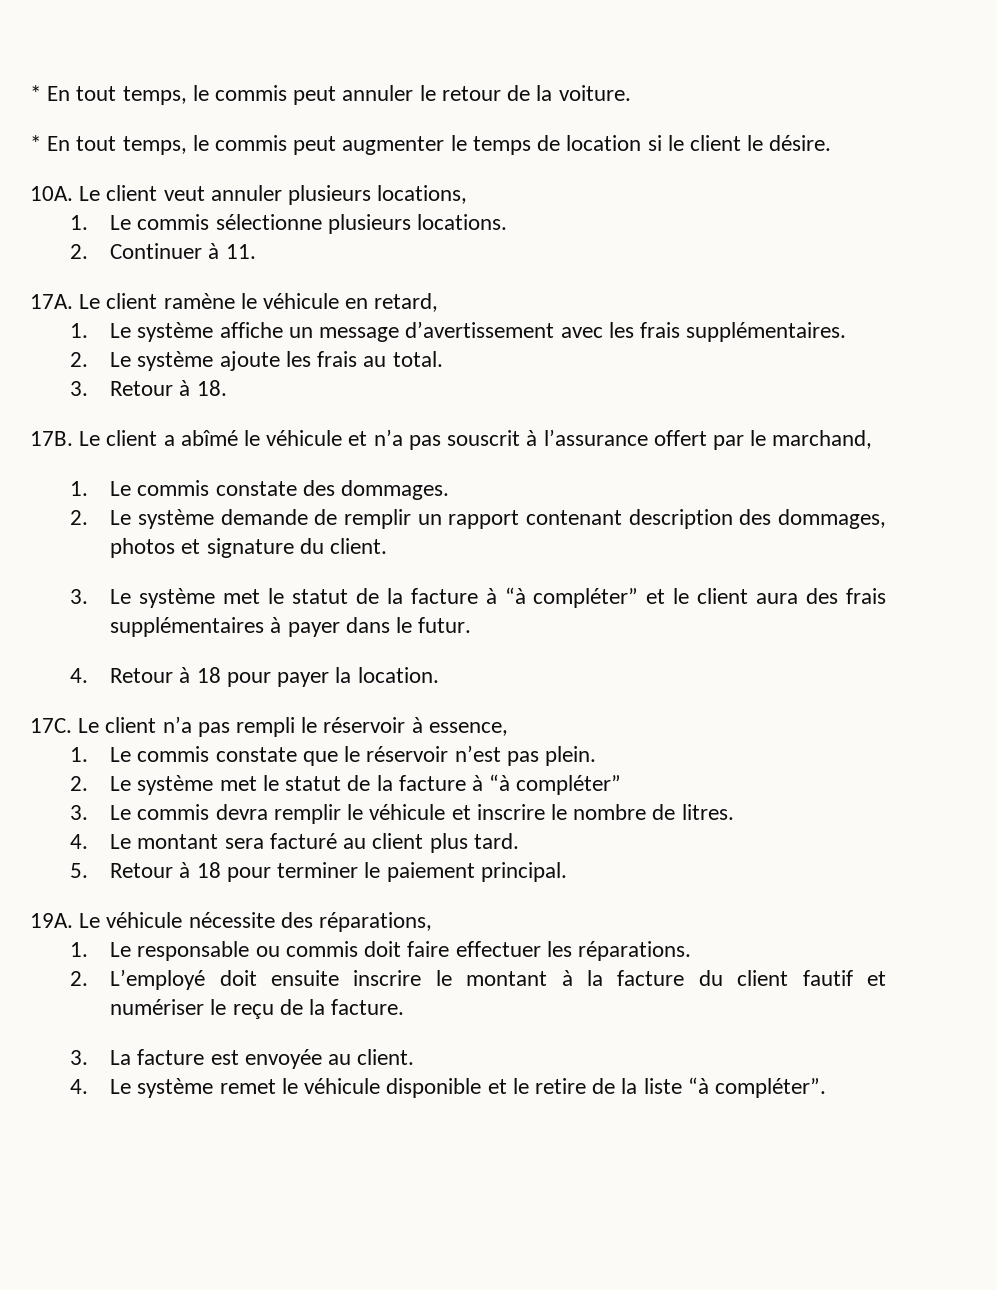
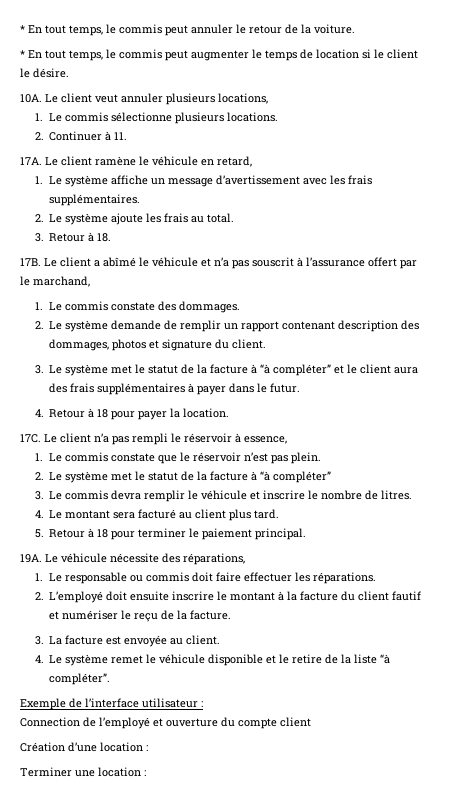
+ Exemple de l’interface utilisateur :
+ Connection de l’employé et ouverture du compte client
+ Création d’une location :
+ Terminer une location :

